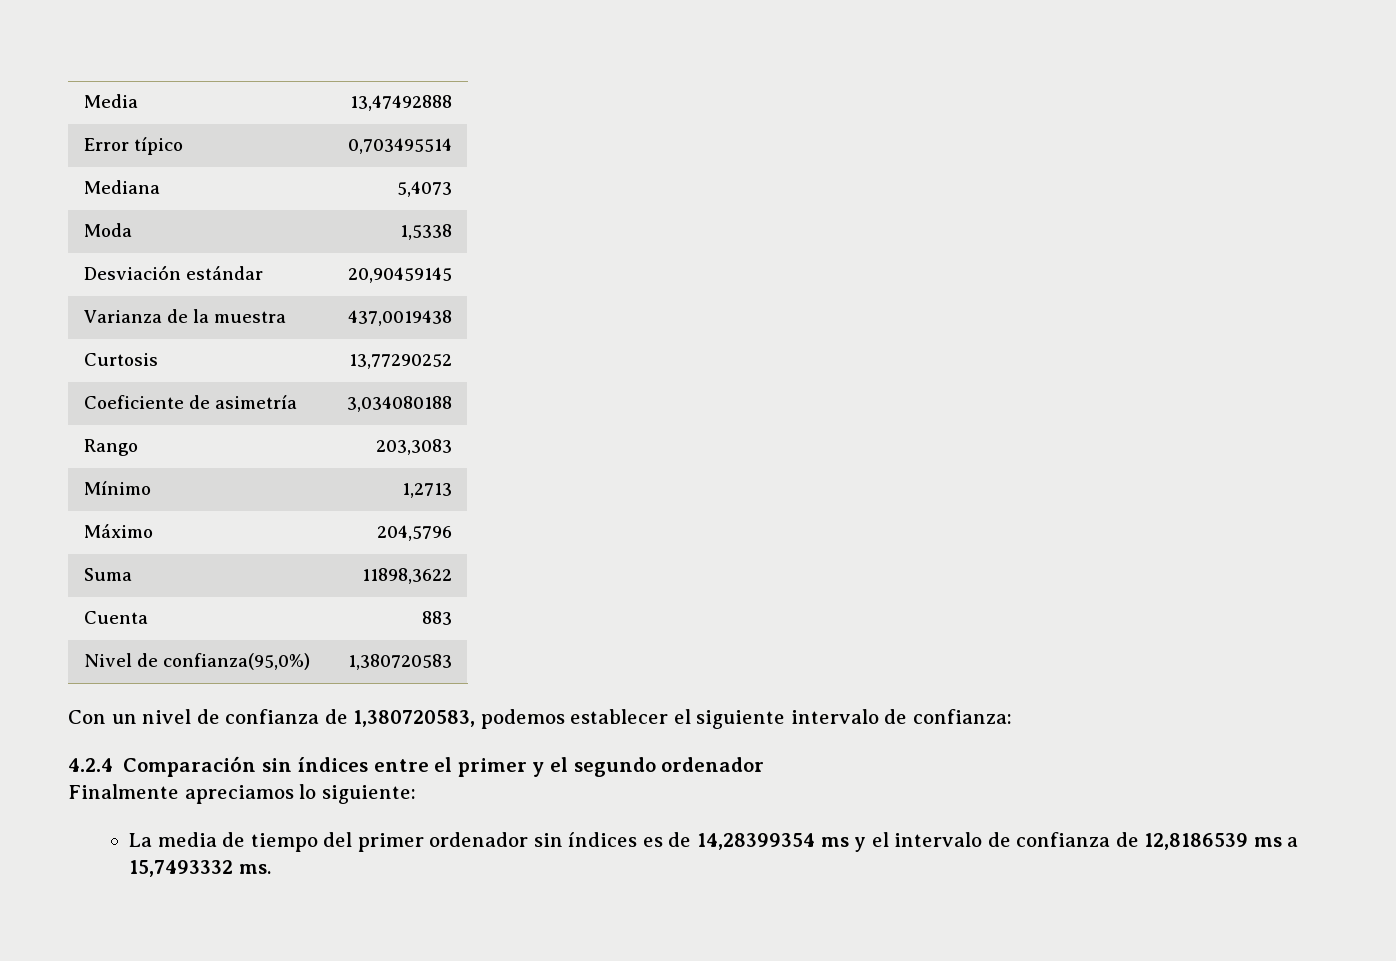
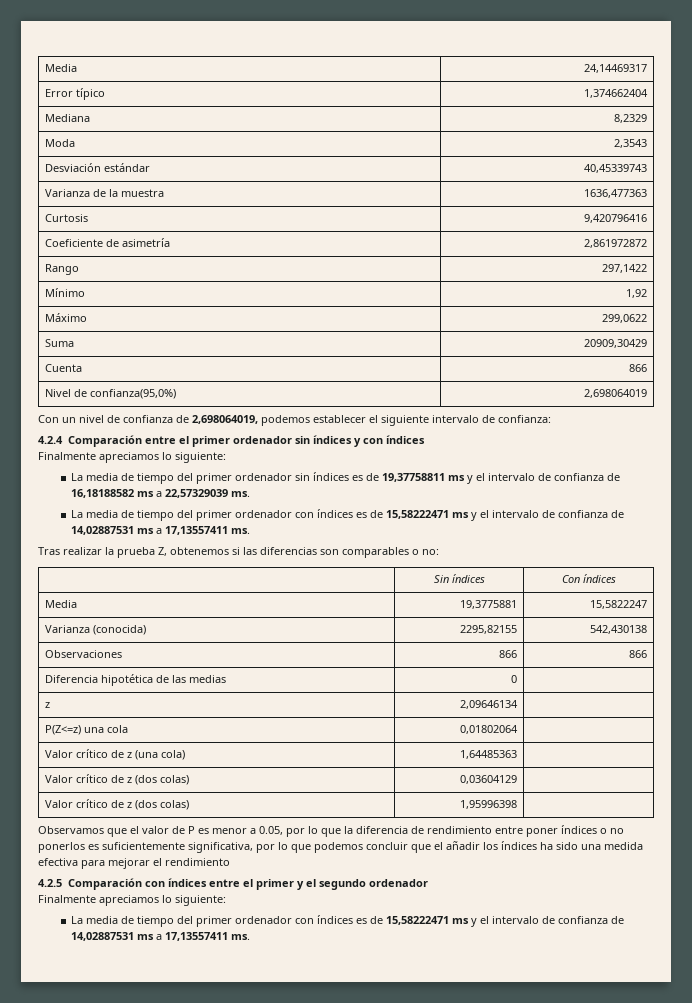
- Media | 13,47492888
+ Media | 24,14469317
- Error típico | 0,703495514
+ Error típico | 1,374662404
- Mediana | 5,4073
+ Mediana | 8,2329
- Moda | 1,5338
+ Moda | 2,3543
- Desviación estándar | 20,90459145
+ Desviación estándar | 40,45339743
- Varianza de la muestra | 437,0019438
+ Varianza de la muestra | 1636,477363
- Curtosis | 13,77290252
+ Curtosis | 9,420796416
- Coeficiente de asimetría | 3,034080188
+ Coeficiente de asimetría | 2,861972872
- Rango | 203,3083
+ Rango | 297,1422
- Mínimo | 1,2713
+ Mínimo | 1,92
- Máximo | 204,5796
+ Máximo | 299,0622
- Suma | 11898,3622
+ Suma | 20909,30429
- Cuenta | 883
+ Cuenta | 866
- Nivel de confianza(95,0%) | 1,380720583
+ Nivel de confianza(95,0%) | 2,698064019
- Con un nivel de confianza de 1,380720583, podemos establecer el siguiente intervalo de confianza:
+ Con un nivel de confianza de 2,698064019, podemos establecer el siguiente intervalo de confianza:
- 4.2.4 Comparación sin índices entre el primer y el segundo ordenador
+ 4.2.4 Comparación entre el primer ordenador sin índices y con índices
  Finalmente apreciamos lo siguiente:
- La media de tiempo del primer ordenador sin índices es de 14,28399354 ms y el intervalo de confianza de 12,8186539 ms a 15,7493332 ms.
+ La media de tiempo del primer ordenador sin índices es de 19,37758811 ms y el intervalo de confianza de 16,18188582 ms a 22,57329039 ms.
+ La media de tiempo del primer ordenador con índices es de 15,58222471 ms y el intervalo de confianza de 14,02887531 ms a 17,13557411 ms.
+ Tras realizar la prueba Z, obtenemos si las diferencias son comparables o no:
+ | Sin índices | Con índices
+ Media | 19,3775881 | 15,5822247
+ Varianza (conocida) | 2295,82155 | 542,430138
+ Observaciones | 866 | 866
+ Diferencia hipotética de las medias | 0 |
+ z | 2,09646134 |
+ P(Z<=z) una cola | 0,01802064 |
+ Valor crítico de z (una cola) | 1,64485363 |
+ Valor crítico de z (dos colas) | 0,03604129 |
+ Valor crítico de z (dos colas) | 1,95996398 |
+ Observamos que el valor de P es menor a 0.05, por lo que la diferencia de rendimiento entre poner índices o no ponerlos es suficientemente significativa, por lo que podemos concluir que el añadir los índices ha sido una medida efectiva para mejorar el rendimiento
+ 4.2.5 Comparación con índices entre el primer y el segundo ordenador
+ Finalmente apreciamos lo siguiente:
+ La media de tiempo del primer ordenador con índices es de 15,58222471 ms y el intervalo de confianza de 14,02887531 ms a 17,13557411 ms.

